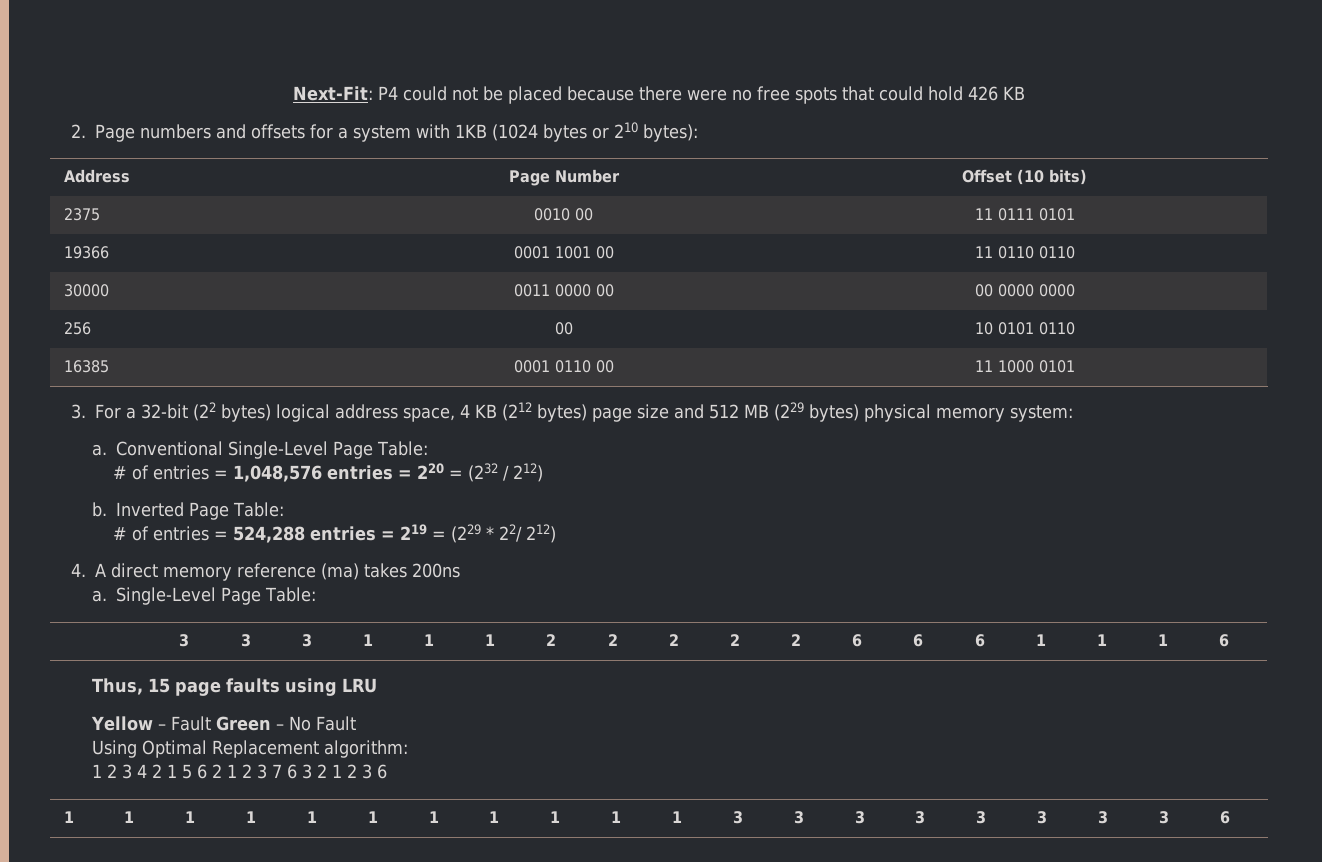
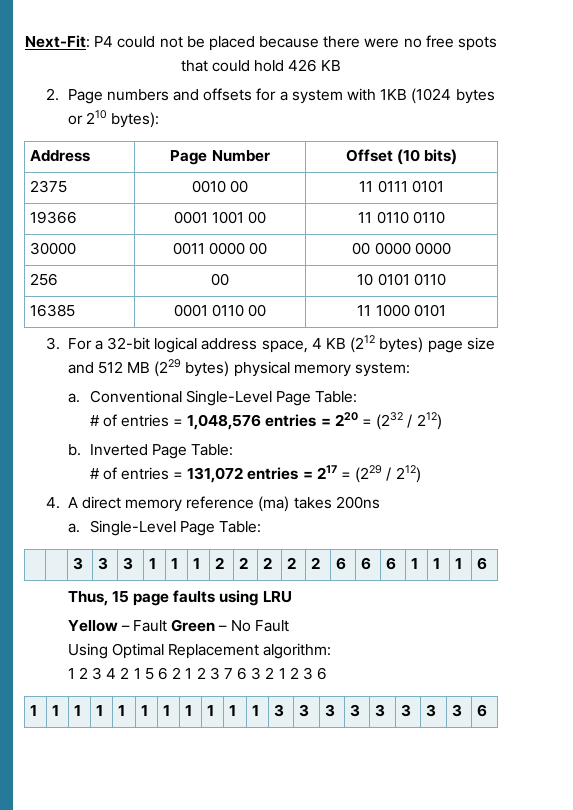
- 3. For a 32-bit (22 bytes) logical address space, 4 KB (212 bytes) page size and 512 MB (229 bytes) physical memory system:
+ 3. For a 32-bit logical address space, 4 KB (212 bytes) page size and 512 MB (229 bytes) physical memory system:
- # of entries = 524,288 entries = 219 = (229 * 22/ 212)
+ # of entries = 131,072 entries = 217 = (229 / 212)

